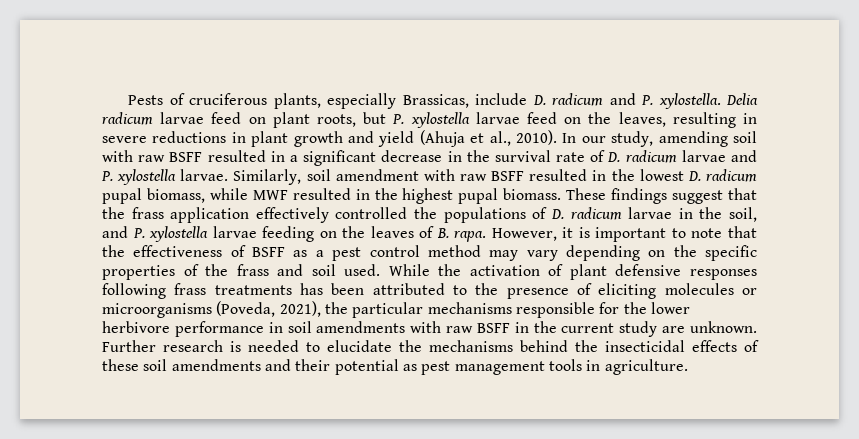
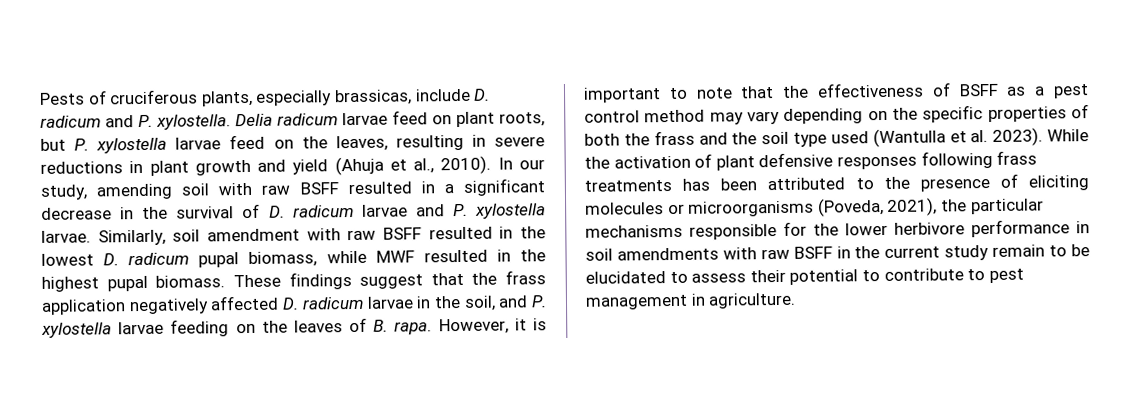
- Pests of cruciferous plants, especially Brassicas, include D. radicum and P. xylostella.
+ Pests of cruciferous plants, especially brassicas, include D. radicum and P. xylostella.
- In our study, amending soil with raw BSFF resulted in a significant decrease in the survival rate of D. radicum larvae and P. xylostella larvae.
+ In our study, amending soil with raw BSFF resulted in a significant decrease in the survival of D. radicum larvae and P. xylostella larvae.
- These findings suggest that the frass application effectively controlled the populations of D. radicum larvae in the soil, and P. xylostella larvae feeding on the leaves of B. rapa.
+ These findings suggest that the frass application negatively affected D. radicum larvae in the soil, and P. xylostella larvae feeding on the leaves of B. rapa.
- However, it is important to note that the effectiveness of BSFF as a pest control method may vary depending on the specific properties of the frass and soil used.
+ However, it is important to note that the effectiveness of BSFF as a pest control method may vary depending on the specific properties of both the frass and the soil type used (Wantulla et al. 2023).
- While the activation of plant defensive responses following frass treatments has been attributed to the presence of eliciting molecules or microorganisms (Poveda, 2021), the particular mechanisms responsible for the lower herbivore performance in soil amendments with raw BSFF in the current study are unknown. Further research is needed to elucidate the mechanisms behind the insecticidal effects of these soil amendments and their potential as pest management tools in agriculture.
+ While the activation of plant defensive responses following frass treatments has been attributed to the presence of eliciting molecules or microorganisms (Poveda, 2021), the particular mechanisms responsible for the lower herbivore performance in soil amendments with raw BSFF in the current study remain to be elucidated to assess their potential to contribute to pest management in agriculture.

